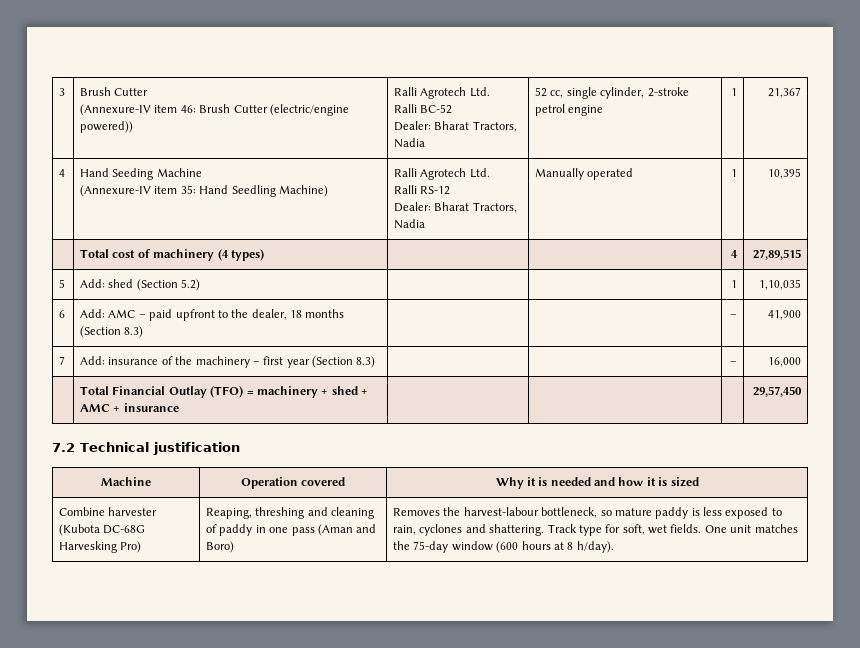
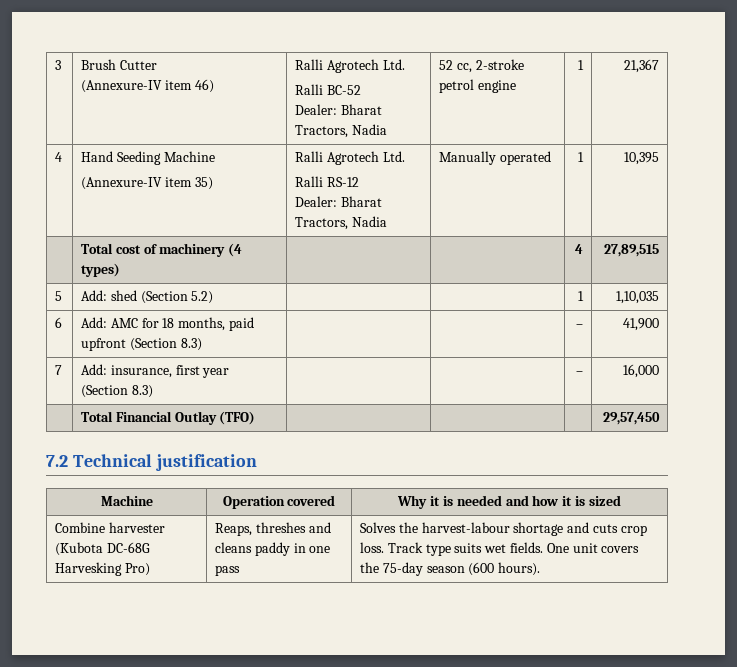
  3 | Brush Cutter
- (Annexure-IV item 46: Brush Cutter (electric/engine powered)) | Ralli Agrotech Ltd.
+ (Annexure-IV item 46) | Ralli Agrotech Ltd.
  Ralli BC-52
- Dealer: Bharat Tractors, Nadia | 52 cc, single cylinder, 2-stroke petrol engine | 1 | 21,367
+ Dealer: Bharat Tractors, Nadia | 52 cc, 2-stroke petrol engine | 1 | 21,367
  4 | Hand Seeding Machine
- (Annexure-IV item 35: Hand Seedling Machine) | Ralli Agrotech Ltd.
+ (Annexure-IV item 35) | Ralli Agrotech Ltd.
- 6 | Add: AMC – paid upfront to the dealer, 18 months (Section 8.3) | | | – | 41,900
+ 6 | Add: AMC for 18 months, paid upfront (Section 8.3) | | | – | 41,900
- 7 | Add: insurance of the machinery – first year (Section 8.3) | | | – | 16,000
+ 7 | Add: insurance, first year (Section 8.3) | | | – | 16,000
- | Total Financial Outlay (TFO) = machinery + shed + AMC + insurance | | | | 29,57,450
+ | Total Financial Outlay (TFO) | | | | 29,57,450
- Reaping, threshing and cleaning of paddy in one pass (Aman and Boro) | Removes the harvest-labour bottleneck, so mature paddy is less exposed to rain, cyclones and shattering. Track type for soft, wet fields.
+ Reaps, threshes and cleans paddy in one pass | Solves the harvest-labour shortage and cuts crop loss. Track type suits wet fields.
- One unit matches the 75-day window (600 hours at 8 h/day).
+ One unit covers the 75-day season (600 hours).

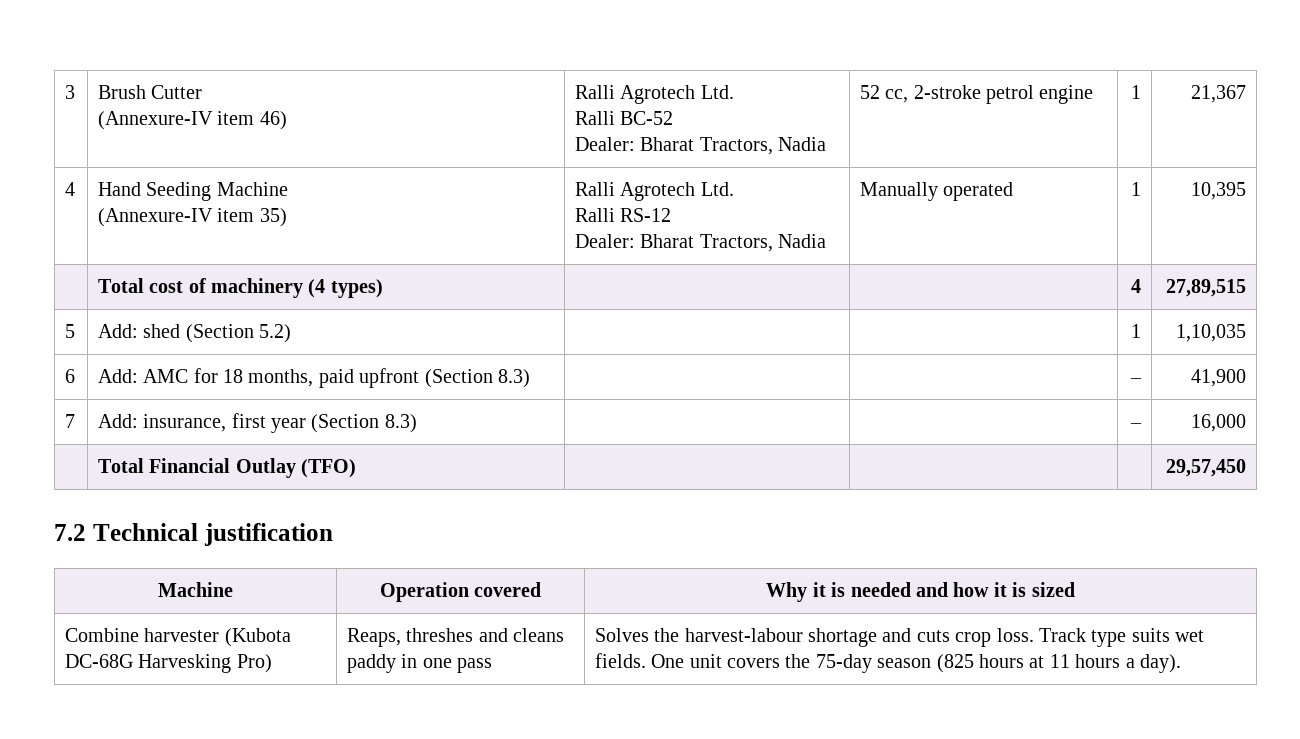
- Combine harvester (Kubota DC-68G Harvesking Pro) | Reaps, threshes and cleans paddy in one pass | Solves the harvest-labour shortage and cuts crop loss. Track type suits wet fields. One unit covers the 75-day season (600 hours).
+ Combine harvester (Kubota DC-68G Harvesking Pro) | Reaps, threshes and cleans paddy in one pass | Solves the harvest-labour shortage and cuts crop loss. Track type suits wet fields. One unit covers the 75-day season (825 hours at 11 hours a day).

